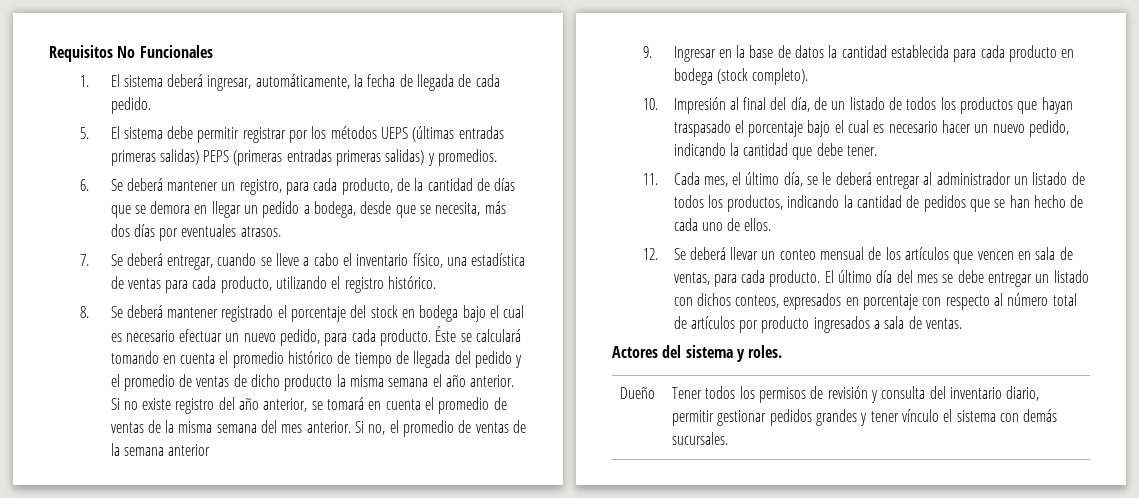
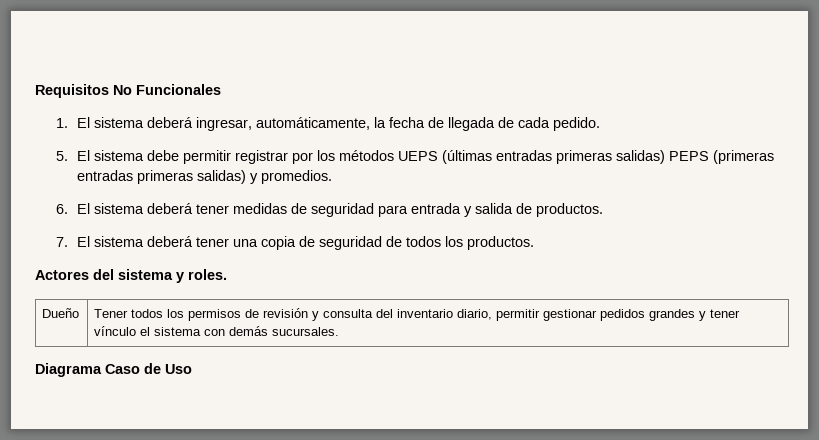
- 6. Se deberá mantener un registro, para cada producto, de la cantidad de días que se demora en llegar un pedido a bodega, desde que se necesita, más dos días por eventuales atrasos.
- 7. Se deberá entregar, cuando se lleve a cabo el inventario físico, una estadística de ventas para cada producto, utilizando el registro histórico.
- 8. Se deberá mantener registrado el porcentaje del stock en bodega bajo el cual es necesario efectuar un nuevo pedido, para cada producto. Éste se calculará tomando en cuenta el promedio histórico de tiempo de llegada del pedido y el promedio de ventas de dicho producto la misma semana el año anterior. Si no existe registro del año anterior, se tomará en cuenta el promedio de ventas de la misma semana del mes anterior. Si no, el promedio de ventas de la semana anterior
- 9. Ingresar en la base de datos la cantidad establecida para cada producto en bodega (stock completo).
- 10. Impresión al final del día, de un listado de todos los productos que hayan traspasado el porcentaje bajo el cual es necesario hacer un nuevo pedido, indicando la cantidad que debe tener.
- 11. Cada mes, el último día, se le deberá entregar al administrador un listado de todos los productos, indicando la cantidad de pedidos que se han hecho de cada uno de ellos.
- 12. Se deberá llevar un conteo mensual de los artículos que vencen en sala de ventas, para cada producto. El último día del mes se debe entregar un listado con dichos conteos, expresados en porcentaje con respecto al número total de artículos por producto ingresados a sala de ventas.
+ 6. El sistema deberá tener medidas de seguridad para entrada y salida de productos.
+ 7. El sistema deberá tener una copia de seguridad de todos los productos.
+ Diagrama Caso de Uso

